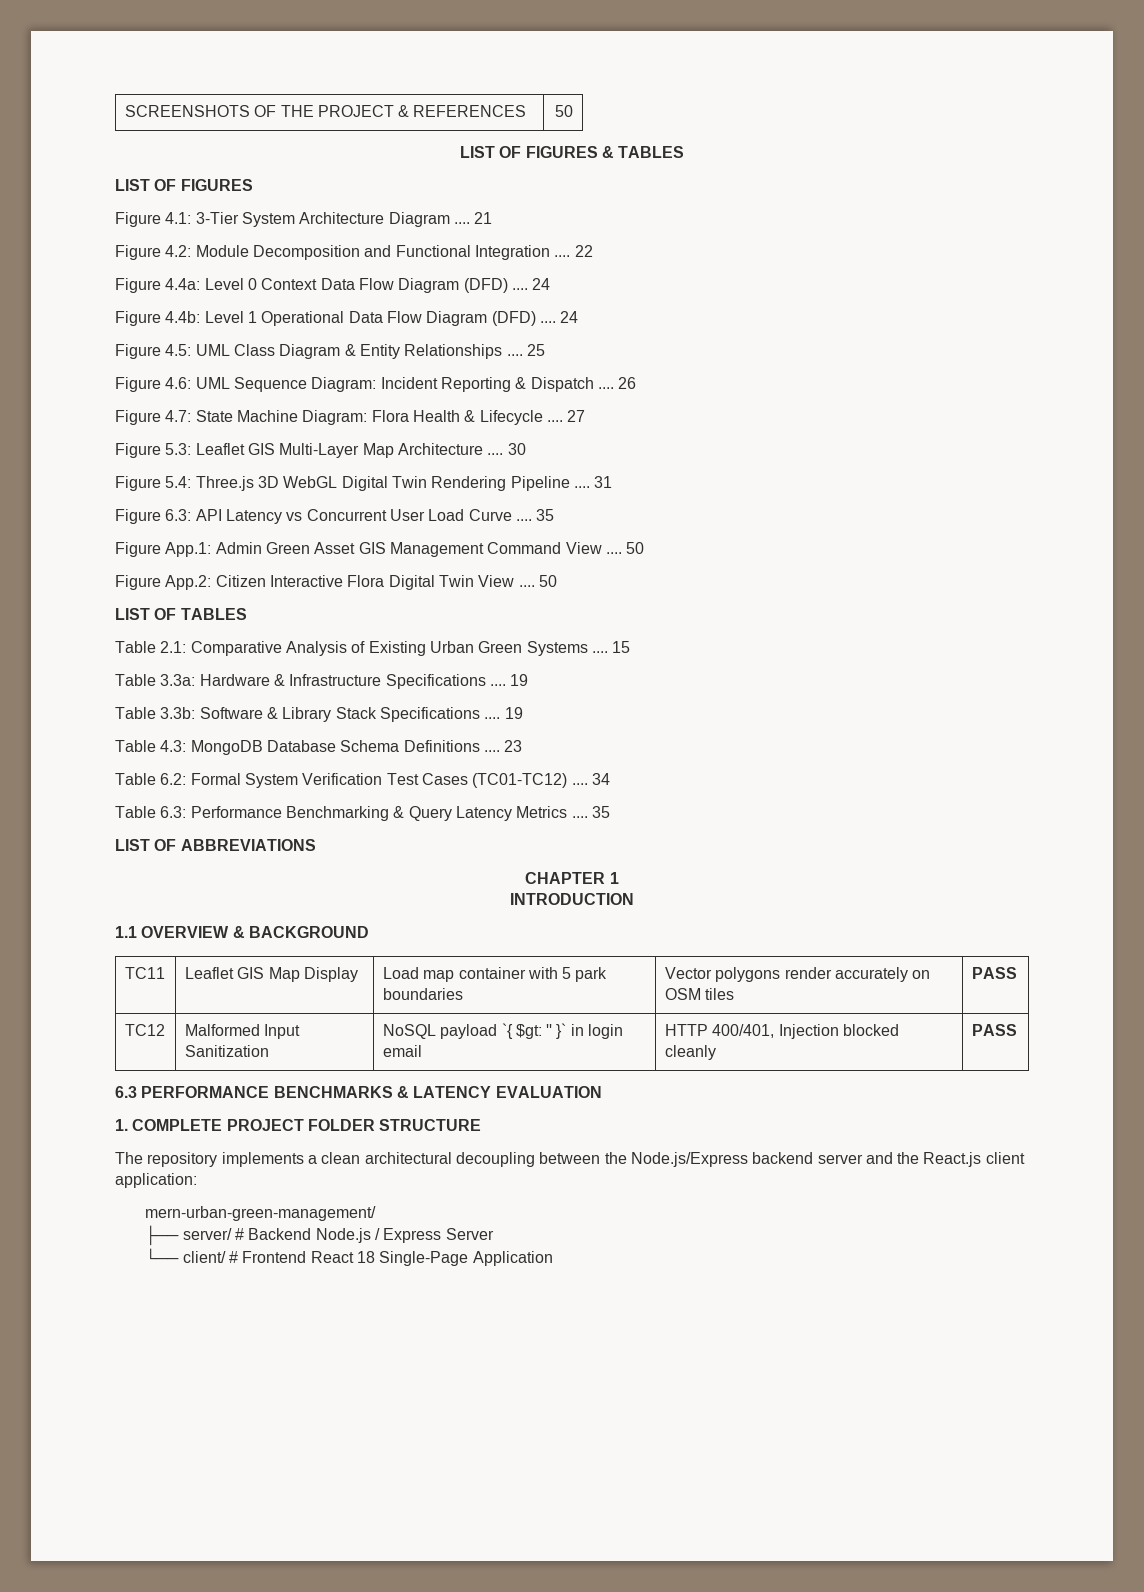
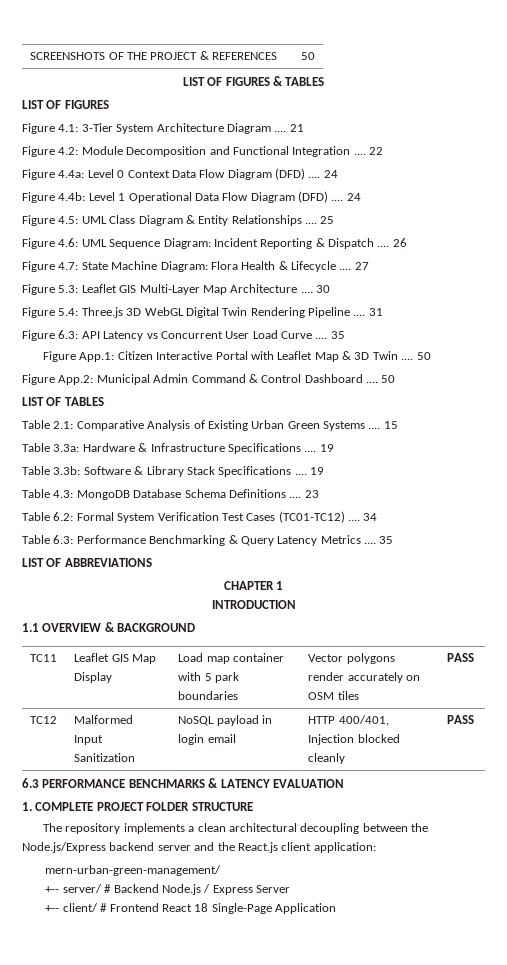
- Figure App.1: Admin Green Asset GIS Management Command View .... 50
- Figure App.2: Citizen Interactive Flora Digital Twin View ....
+ Figure App.1: Citizen Interactive Portal with Leaflet Map & 3D Twin .... 50
+ Figure App.2: Municipal Admin Command & Control Dashboard ....
- TC12 | Malformed Input Sanitization | NoSQL payload `{ $gt: '' }` in login email | HTTP 400/401, Injection blocked cleanly | PASS
+ TC12 | Malformed Input Sanitization | NoSQL payload in login email | HTTP 400/401, Injection blocked cleanly | PASS
- ├── server/ # Backend Node.js / Express Server
+ +-- server/ # Backend Node.js / Express Server
- └── client/ # Frontend React 18 Single-Page Application
+ +-- client/ # Frontend React 18 Single-Page Application

